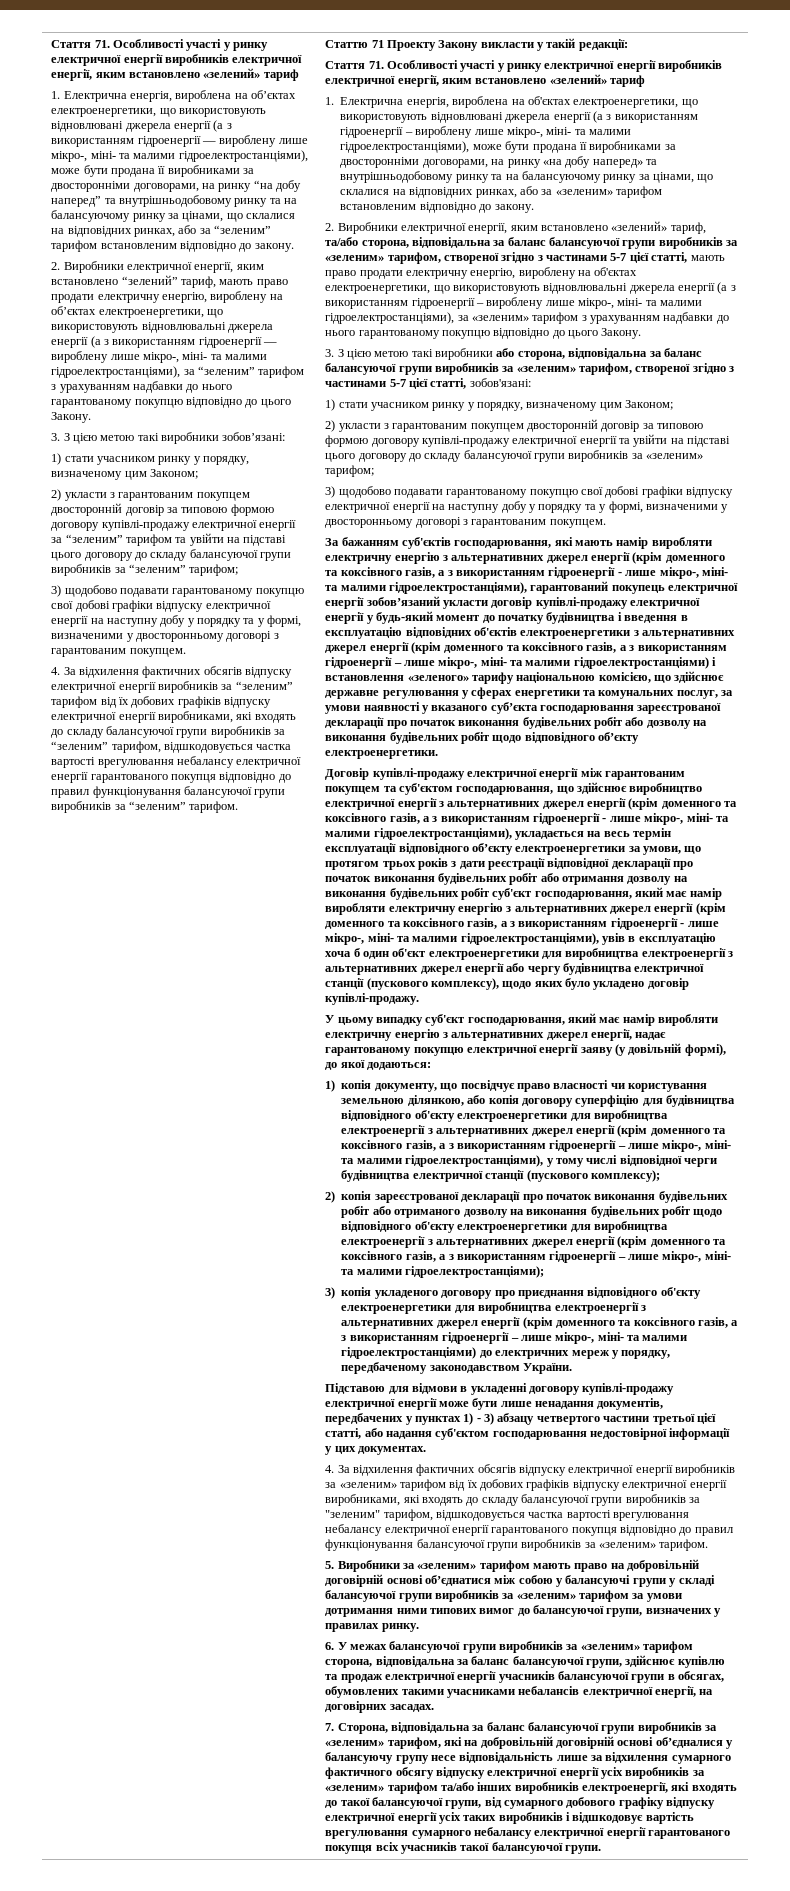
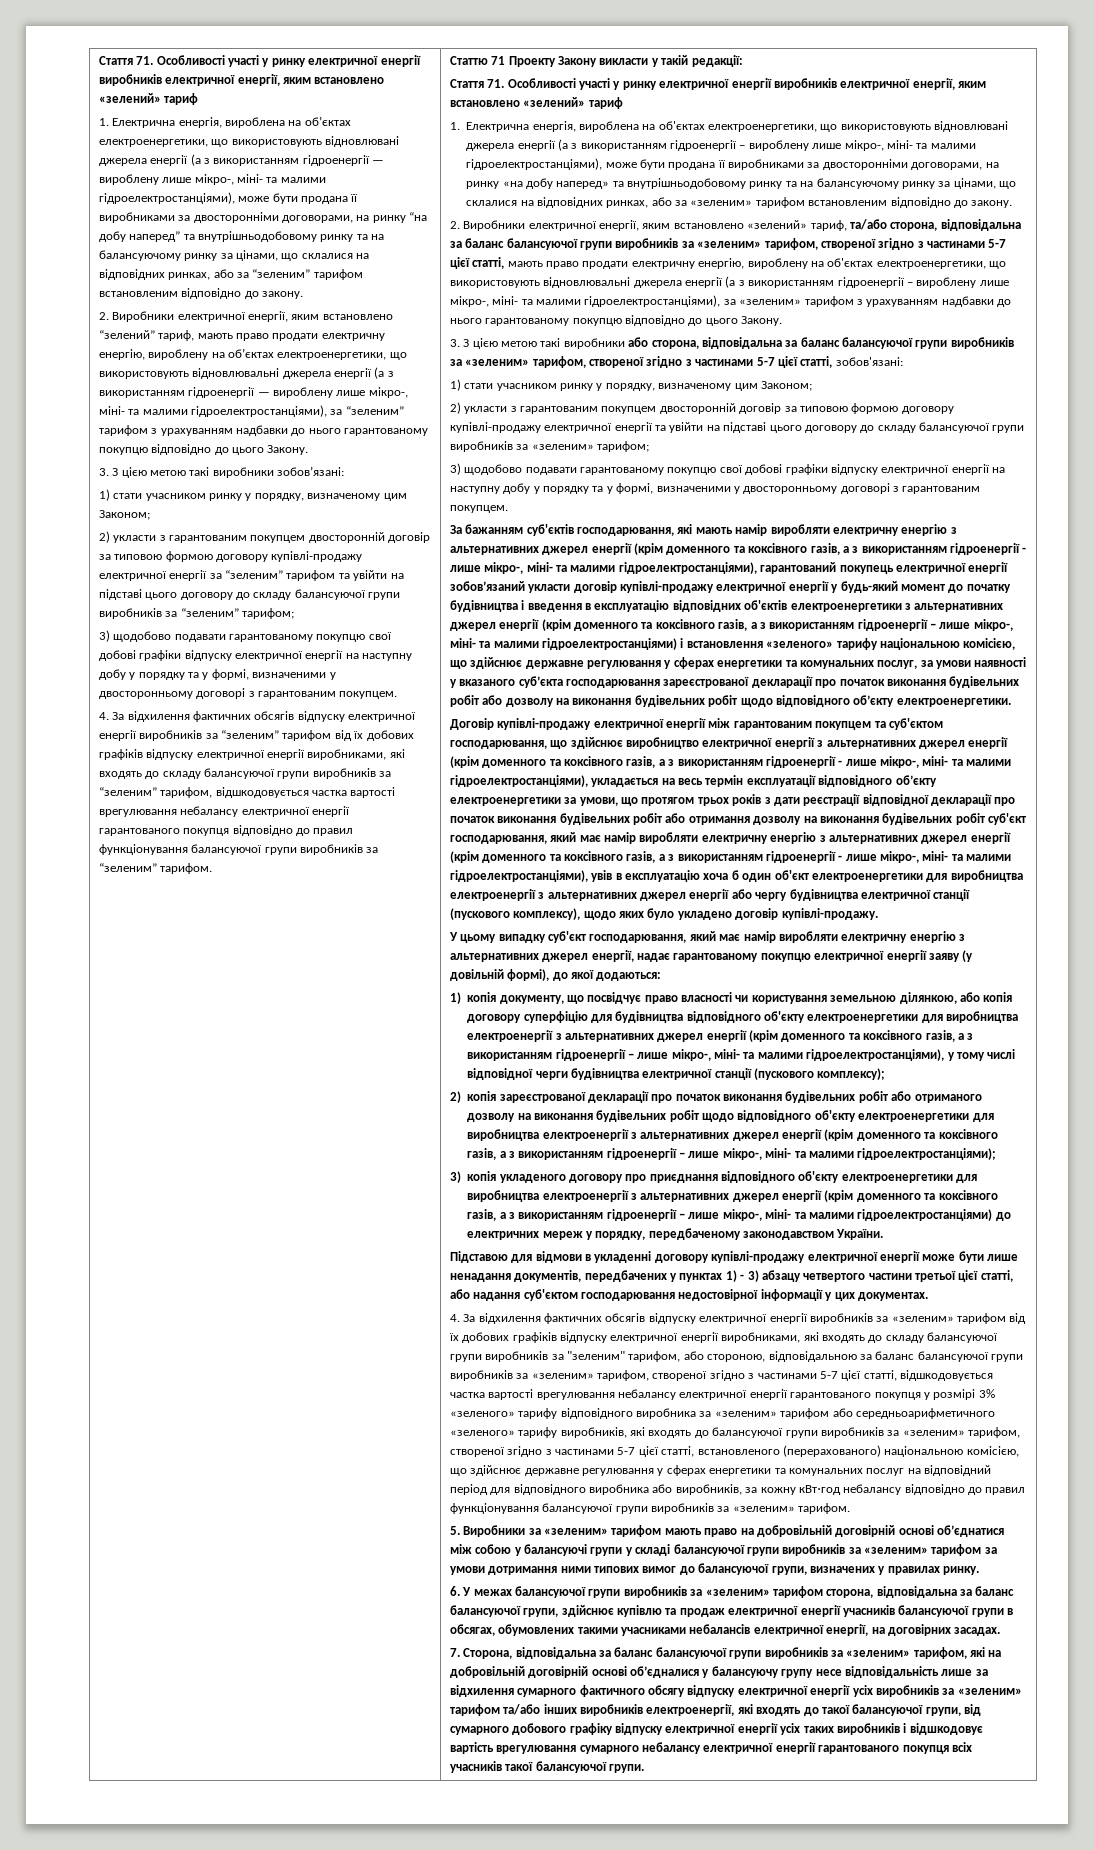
- 4. За відхилення фактичних обсягів відпуску електричної енергії виробників за «зеленим» тарифом від їх добових графіків відпуску електричної енергії виробниками, які входять до складу балансуючої групи виробників за "зеленим" тарифом, відшкодовується частка вартості врегулювання небалансу електричної енергії гарантованого покупця відповідно до правил функціонування балансуючої групи виробників за «зеленим» тарифом.
+ 4. За відхилення фактичних обсягів відпуску електричної енергії виробників за «зеленим» тарифом від їх добових графіків відпуску електричної енергії виробниками, які входять до складу балансуючої групи виробників за "зеленим" тарифом, або стороною, відповідальною за баланс балансуючої групи виробників за «зеленим» тарифом, створеної згідно з частинами 5-7 цієї статті, відшкодовується частка вартості врегулювання небалансу електричної енергії гарантованого покупця у розмірі 3% «зеленого» тарифу відповідного виробника за «зеленим» тарифом або середньоарифметичного «зеленого» тарифу виробників, які входять до балансуючої групи виробників за «зеленим» тарифом, створеної згідно з частинами 5-7 цієї статті, встановленого (перерахованого) національною комісією, що здійснює державне регулювання у сферах енергетики та комунальних послуг на відповідний період для відповідного виробника або виробників, за кожну кВт⋅год небалансу відповідно до правил функціонування балансуючої групи виробників за «зеленим» тарифом.

